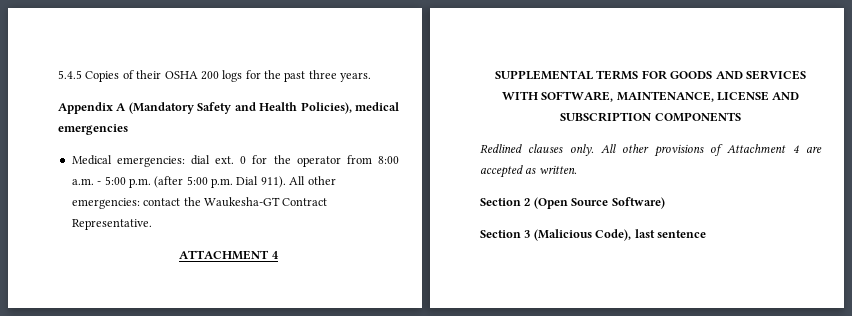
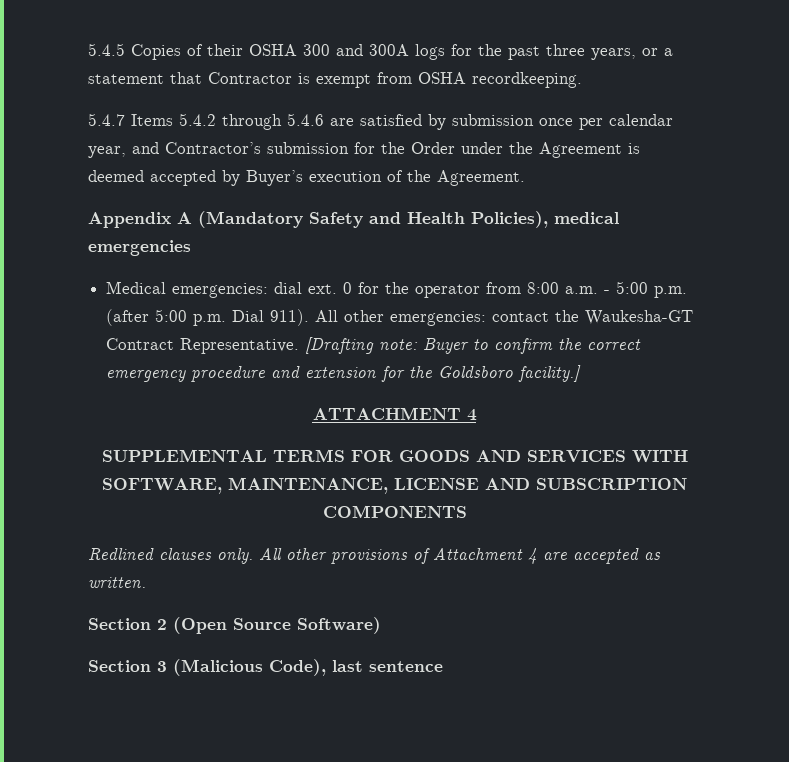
- 5.4.5 Copies of their OSHA 200 logs for the past three years.
+ 5.4.5 Copies of their OSHA 300 and 300A logs for the past three years, or a statement that Contractor is exempt from OSHA recordkeeping.
+ 5.4.7 Items 5.4.2 through 5.4.6 are satisfied by submission once per calendar year, and Contractor’s submission for the Order under the Agreement is deemed accepted by Buyer’s execution of the Agreement.
+ [Drafting note: Buyer to confirm the correct emergency procedure and extension for the Goldsboro facility.]

